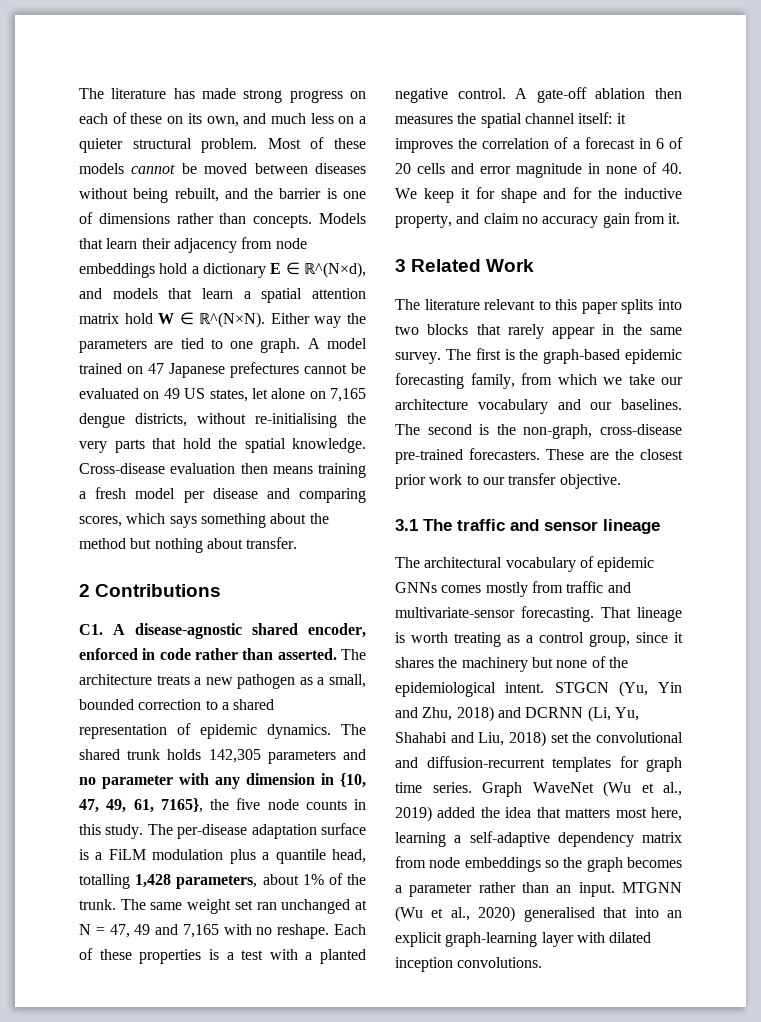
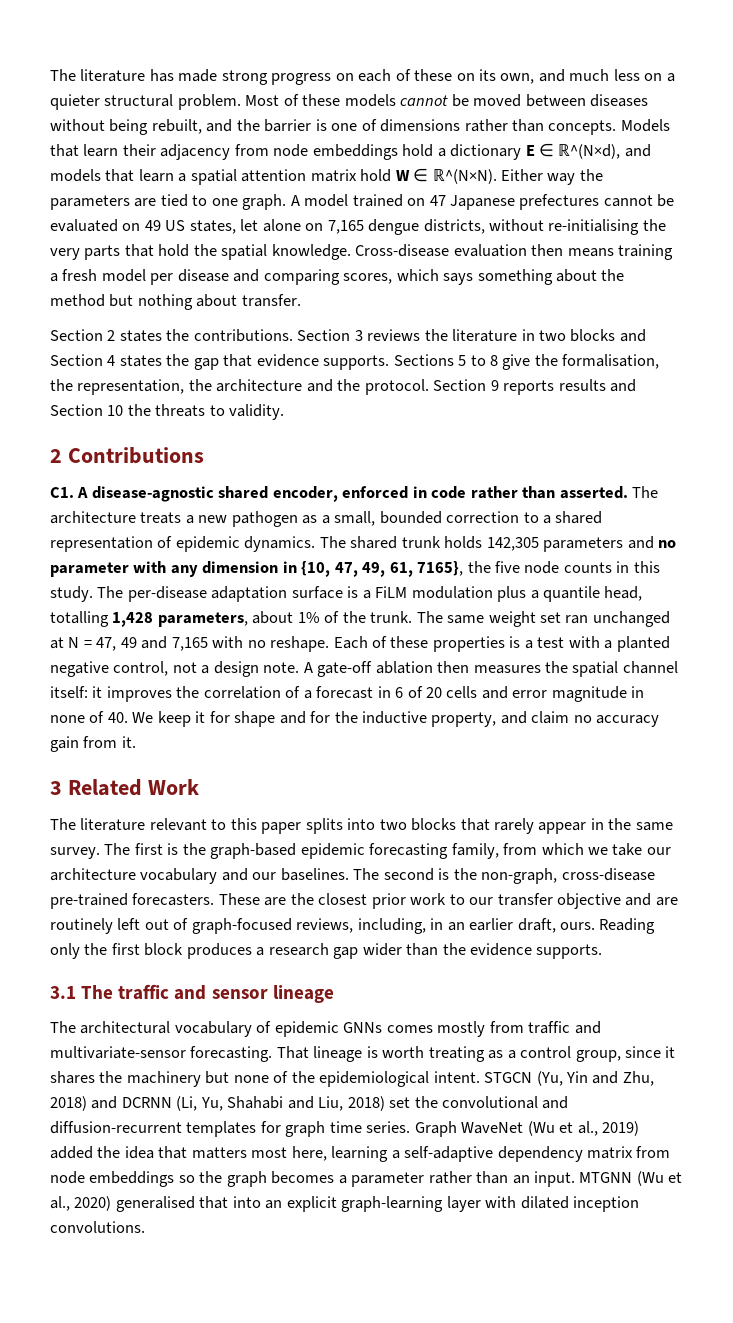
+ Section 2 states the contributions. Section 3 reviews the literature in two blocks and Section 4 states the gap that evidence supports. Sections 5 to 8 give the formalisation, the representation, the architecture and the protocol. Section 9 reports results and Section 10 the threats to validity.
- Each of these properties is a test with a planted negative control.
+ Each of these properties is a test with a planted negative control, not a design note.
- These are the closest prior work to our transfer objective.
+ These are the closest prior work to our transfer objective and are routinely left out of graph-focused reviews, including, in an earlier draft, ours. Reading only the first block produces a research gap wider than the evidence supports.

